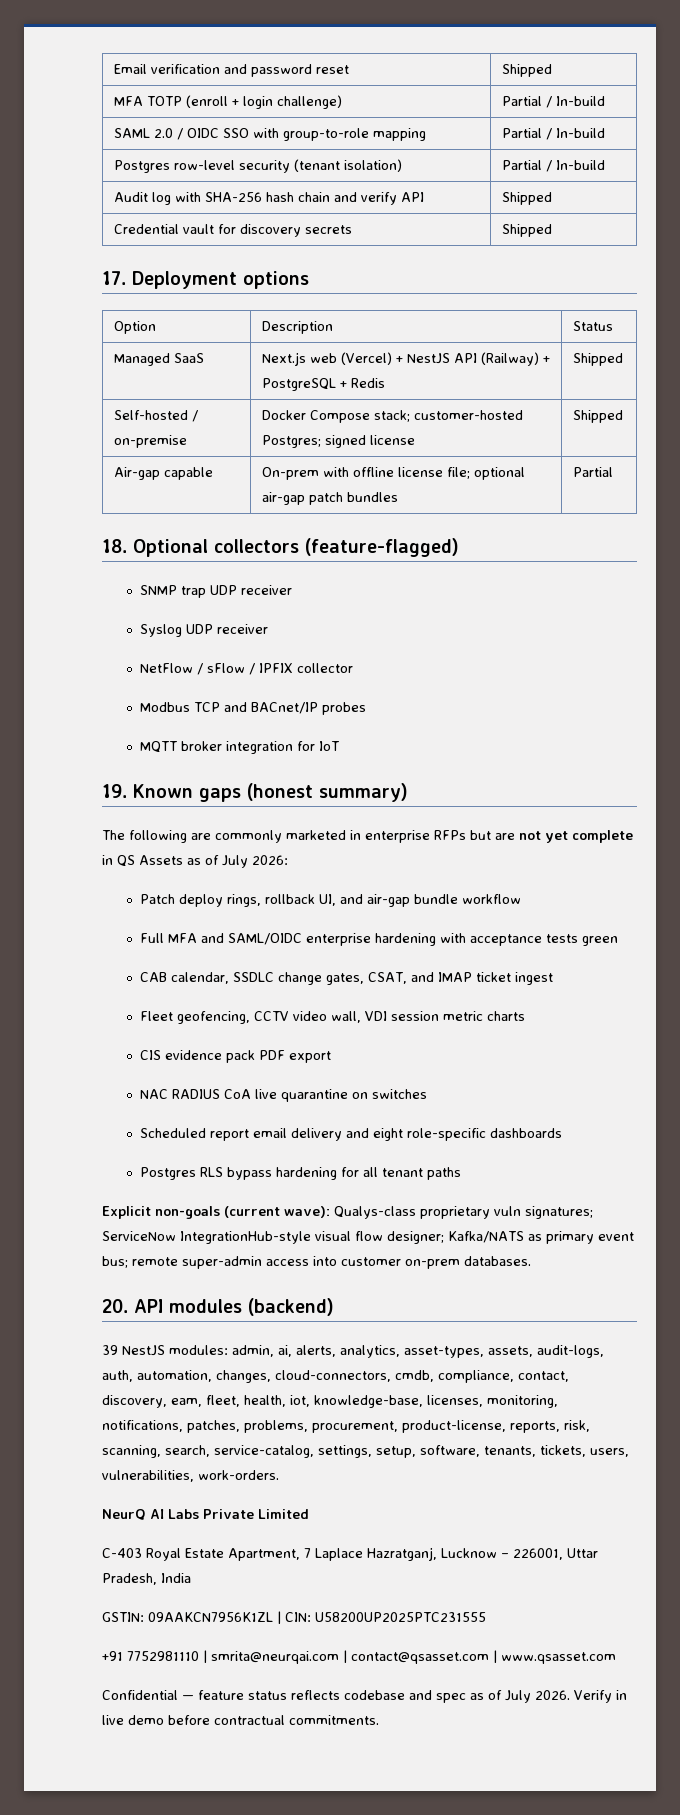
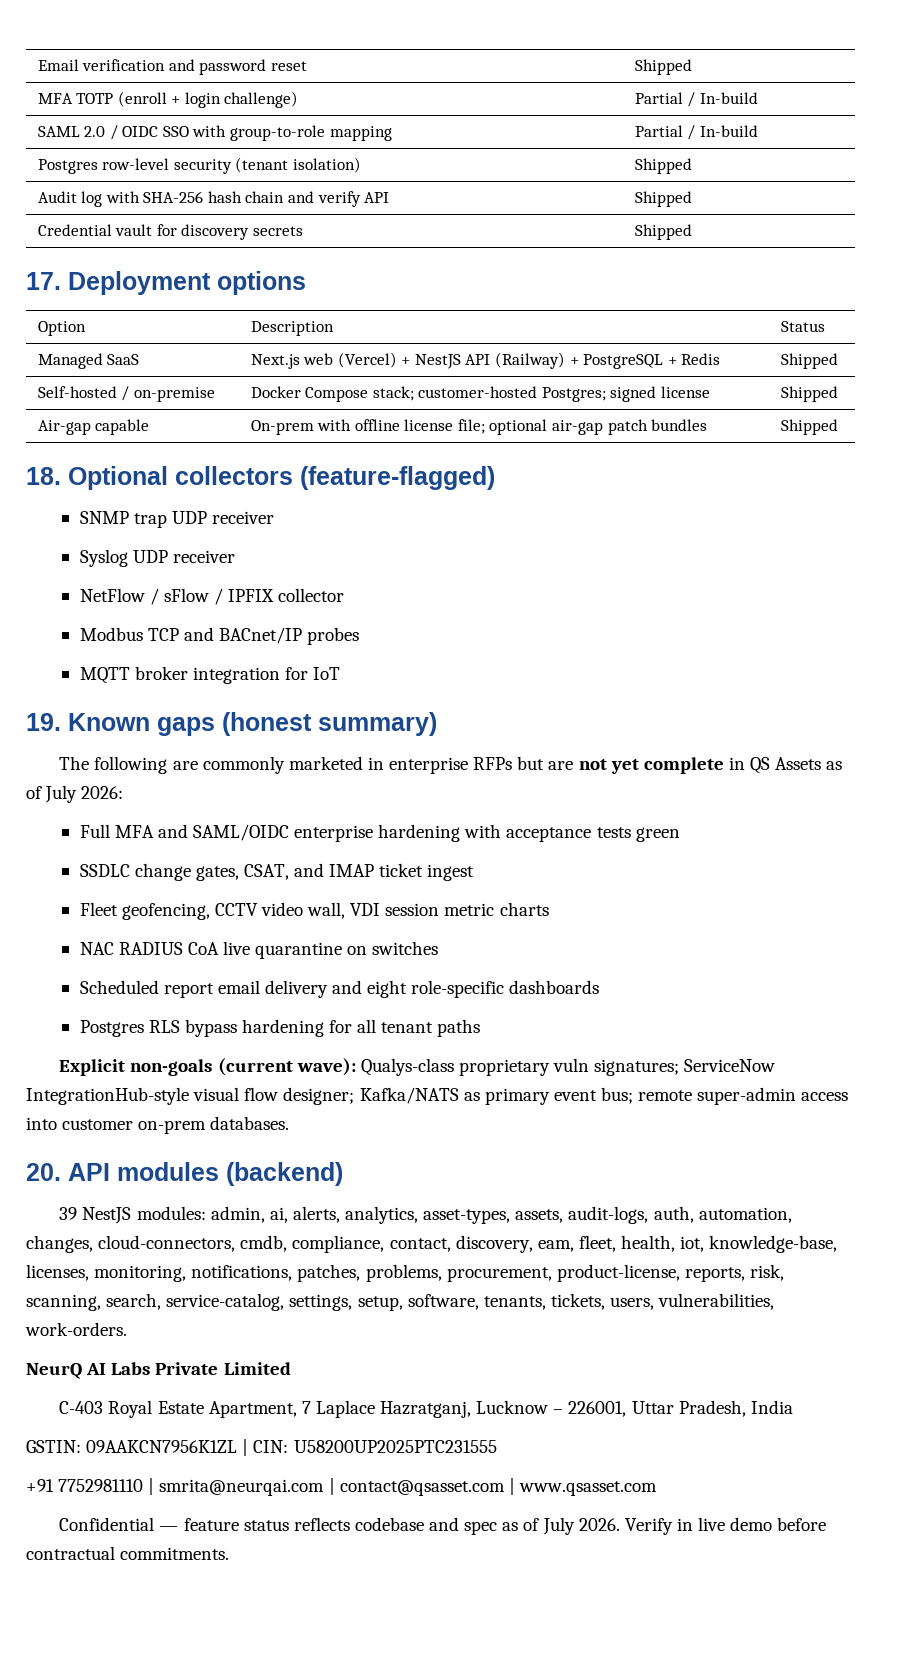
- Postgres row-level security (tenant isolation) | Partial / In-build
+ Postgres row-level security (tenant isolation) | Shipped
- Air-gap capable | On-prem with offline license file; optional air-gap patch bundles | Partial
+ Air-gap capable | On-prem with offline license file; optional air-gap patch bundles | Shipped
- Patch deploy rings, rollback UI, and air-gap bundle workflow
- CAB calendar, SSDLC change gates, CSAT, and IMAP ticket ingest
+ SSDLC change gates, CSAT, and IMAP ticket ingest
- CIS evidence pack PDF export

